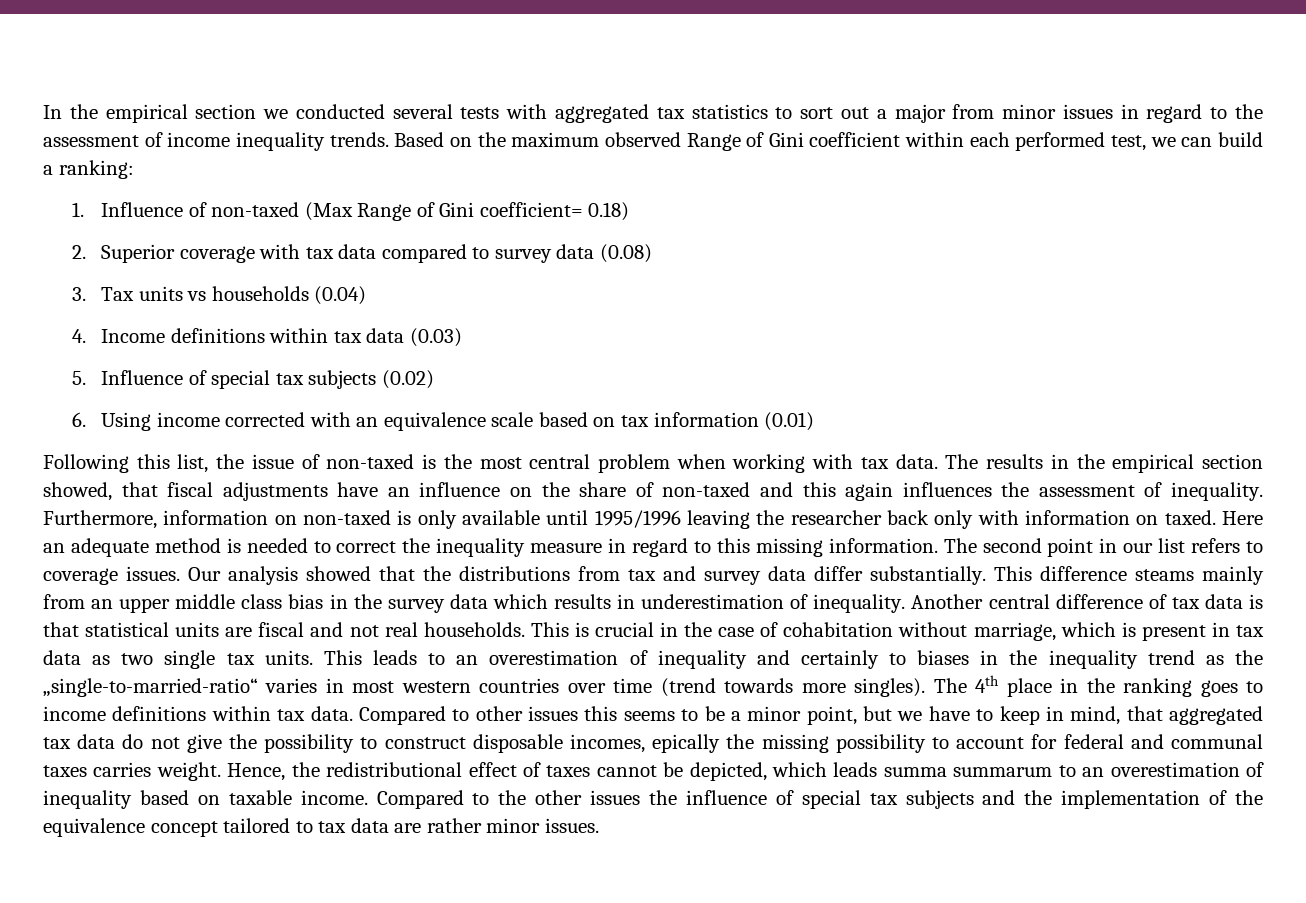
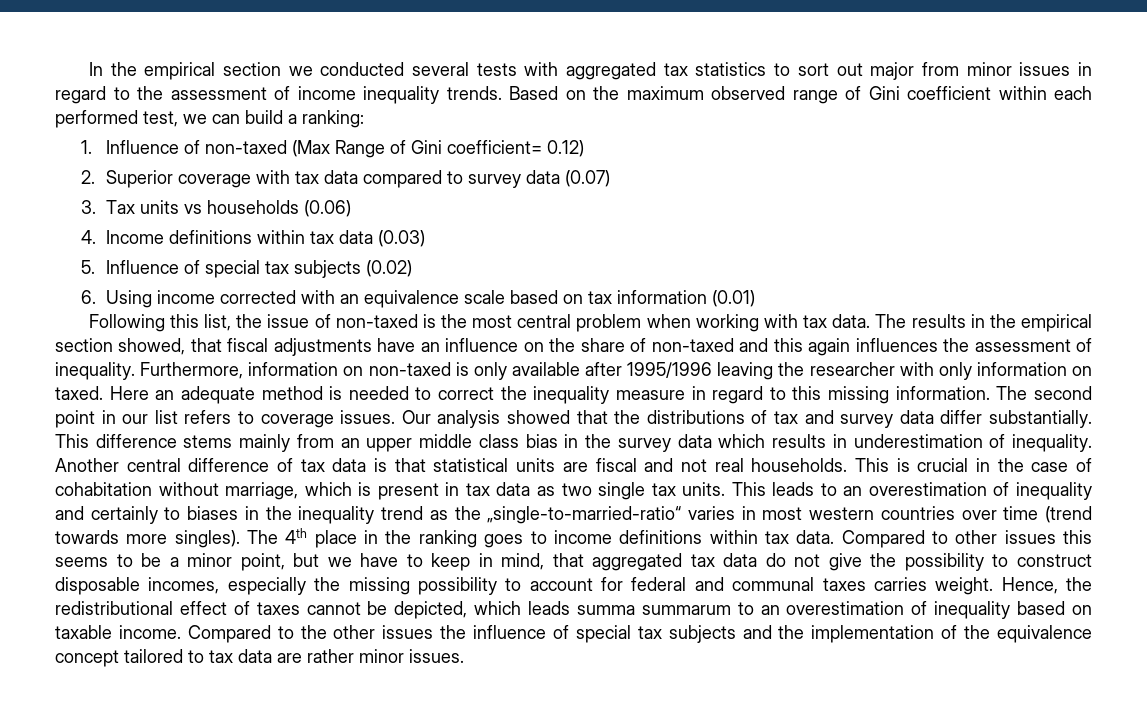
- In the empirical section we conducted several tests with aggregated tax statistics to sort out a major from minor issues in regard to the assessment of income inequality trends.
+ In the empirical section we conducted several tests with aggregated tax statistics to sort out major from minor issues in regard to the assessment of income inequality trends.
- Based on the maximum observed Range of Gini coefficient within each performed test, we can build a ranking:
+ Based on the maximum observed range of Gini coefficient within each performed test, we can build a ranking:
- 1. Influence of non-taxed (Max Range of Gini coefficient= 0.18)
+ 1. Influence of non-taxed (Max Range of Gini coefficient= 0.12)
- 2. Superior coverage with tax data compared to survey data (0.08)
+ 2. Superior coverage with tax data compared to survey data (0.07)
- 3. Tax units vs households (0.04)
+ 3. Tax units vs households (0.06)
- Furthermore, information on non-taxed is only available until 1995/1996 leaving the researcher back only with information on taxed.
+ Furthermore, information on non-taxed is only available after 1995/1996 leaving the researcher with only information on taxed.
- Our analysis showed that the distributions from tax and survey data differ substantially.
+ Our analysis showed that the distributions of tax and survey data differ substantially.
- This difference steams mainly from an upper middle class bias in the survey data which results in underestimation of inequality.
+ This difference stems mainly from an upper middle class bias in the survey data which results in underestimation of inequality.
- Compared to other issues this seems to be a minor point, but we have to keep in mind, that aggregated tax data do not give the possibility to construct disposable incomes, epically the missing possibility to account for federal and communal taxes carries weight.
+ Compared to other issues this seems to be a minor point, but we have to keep in mind, that aggregated tax data do not give the possibility to construct disposable incomes, especially the missing possibility to account for federal and communal taxes carries weight.

